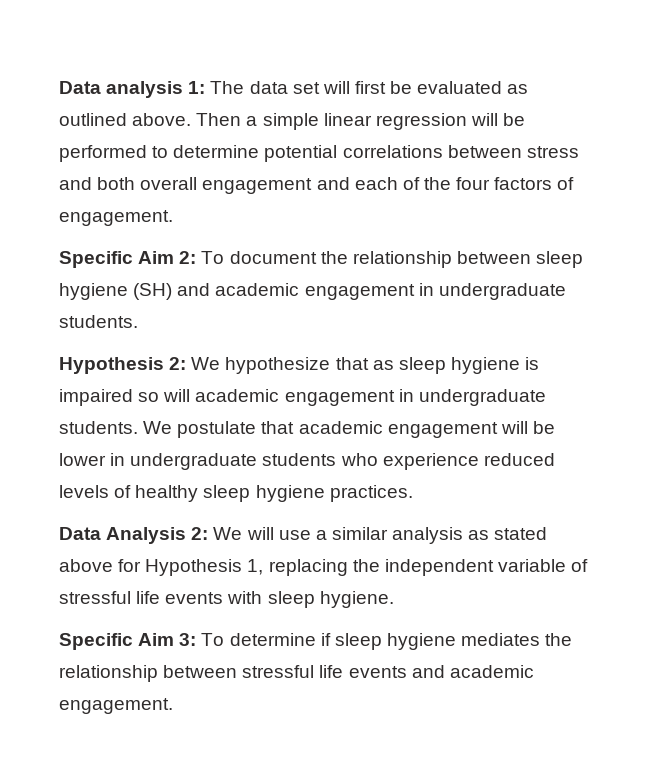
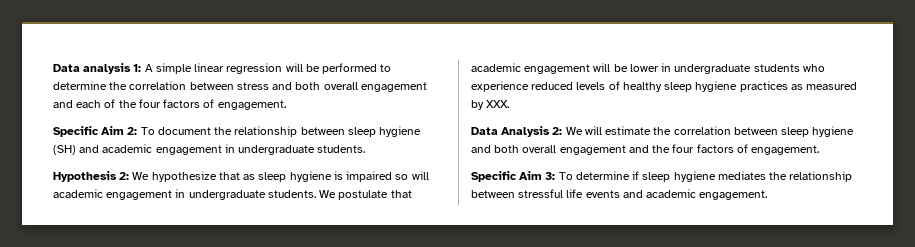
- Data analysis 1: The data set will first be evaluated as outlined above. Then a simple linear regression will be performed to determine potential correlations between stress and both overall engagement and each of the four factors of engagement.
+ Data analysis 1: A simple linear regression will be performed to determine the correlation between stress and both overall engagement and each of the four factors of engagement.
- We postulate that academic engagement will be lower in undergraduate students who experience reduced levels of healthy sleep hygiene practices.
+ We postulate that academic engagement will be lower in undergraduate students who experience reduced levels of healthy sleep hygiene practices as measured by XXX.
- Data Analysis 2: We will use a similar analysis as stated above for Hypothesis 1, replacing the independent variable of stressful life events with sleep hygiene.
+ Data Analysis 2: We will estimate the correlation between sleep hygiene and both overall engagement and the four factors of engagement.

